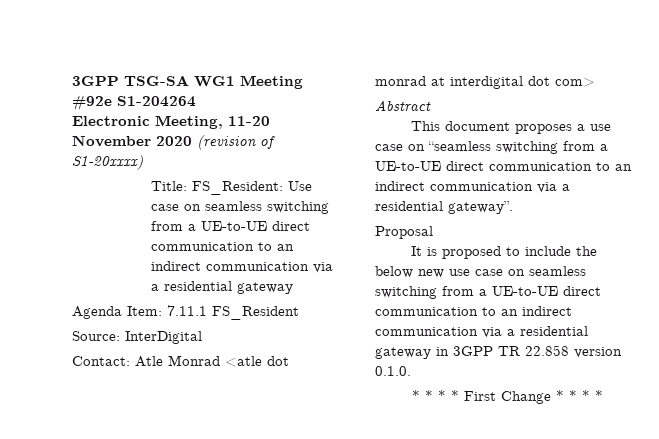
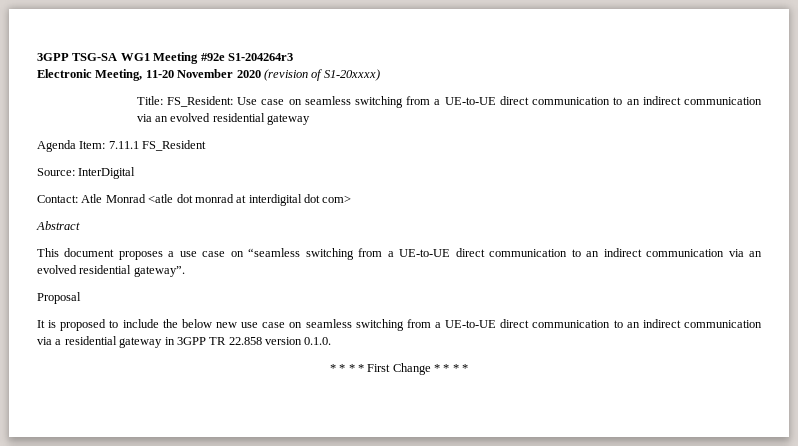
- 3GPP TSG-SA WG1 Meeting #92e S1-204264
+ 3GPP TSG-SA WG1 Meeting #92e S1-204264r3
- Title: FS_Resident: Use case on seamless switching from a UE-to-UE direct communication to an indirect communication via a residential gateway
+ Title: FS_Resident: Use case on seamless switching from a UE-to-UE direct communication to an indirect communication via an evolved residential gateway
- This document proposes a use case on “seamless switching from a UE-to-UE direct communication to an indirect communication via a residential gateway”.
+ This document proposes a use case on “seamless switching from a UE-to-UE direct communication to an indirect communication via an evolved residential gateway”.

